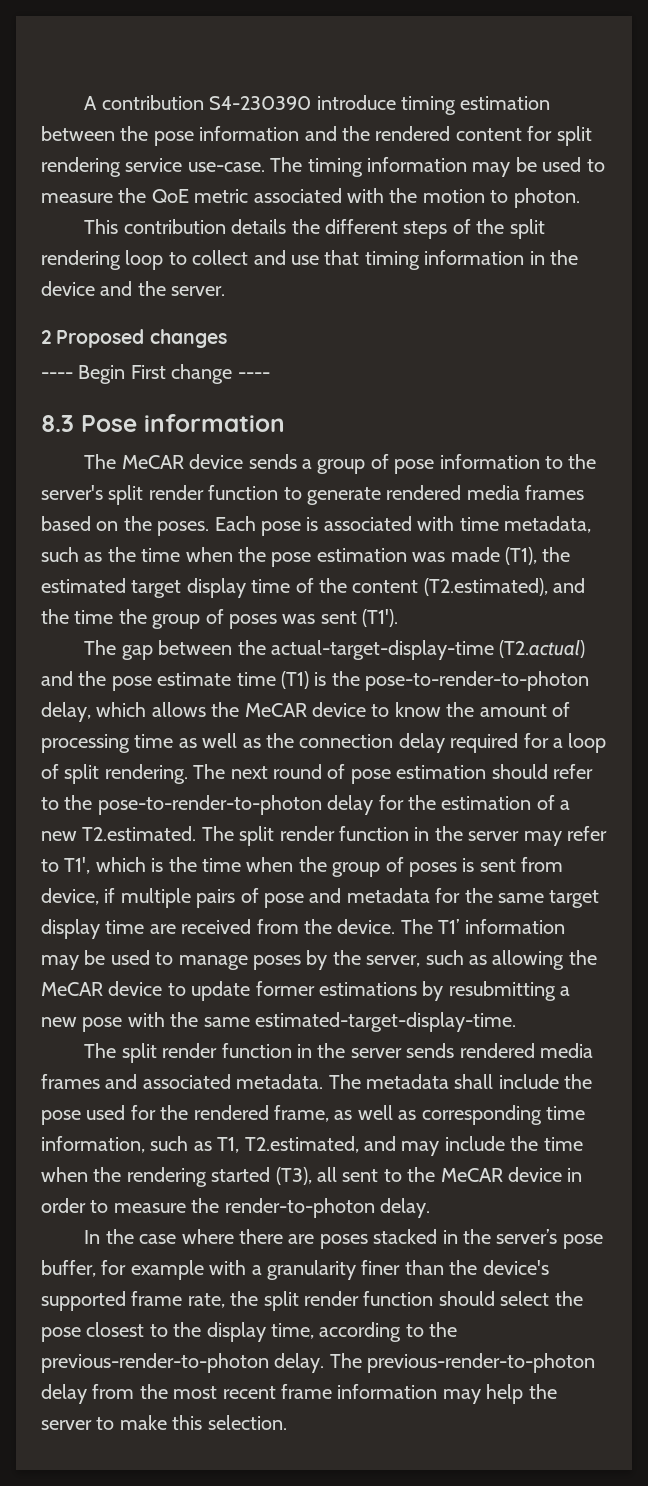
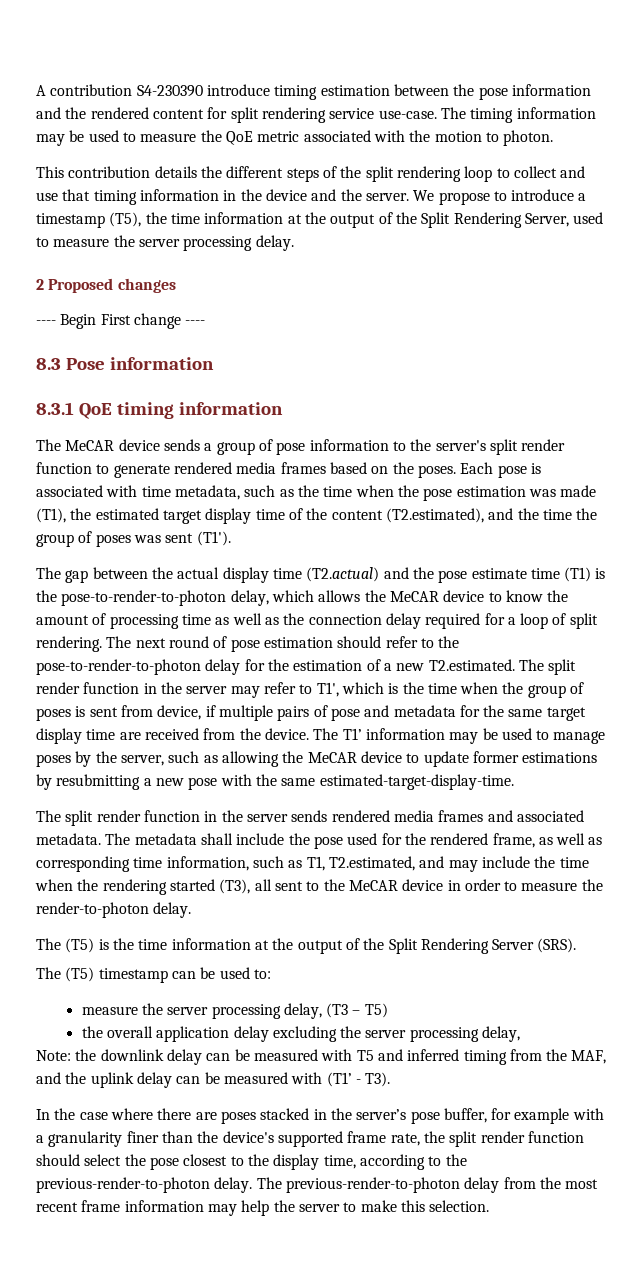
+ We propose to introduce a timestamp (T5), the time information at the output of the Split Rendering Server, used to measure the server processing delay.
+ 8.3.1 QoE timing information
- The gap between the actual-target-display-time (T2.actual) and the pose estimate time (T1) is the pose-to-render-to-photon delay, which allows the MeCAR device to know the amount of processing time as well as the connection delay required for a loop of split rendering.
+ The gap between the actual display time (T2.actual) and the pose estimate time (T1) is the pose-to-render-to-photon delay, which allows the MeCAR device to know the amount of processing time as well as the connection delay required for a loop of split rendering.
+ The (T5) is the time information at the output of the Split Rendering Server (SRS).
+ The (T5) timestamp can be used to:
+ measure the server processing delay, (T3 – T5)
+ the overall application delay excluding the server processing delay,
+ Note: the downlink delay can be measured with T5 and inferred timing from the MAF, and the uplink delay can be measured with (T1’ - T3).

